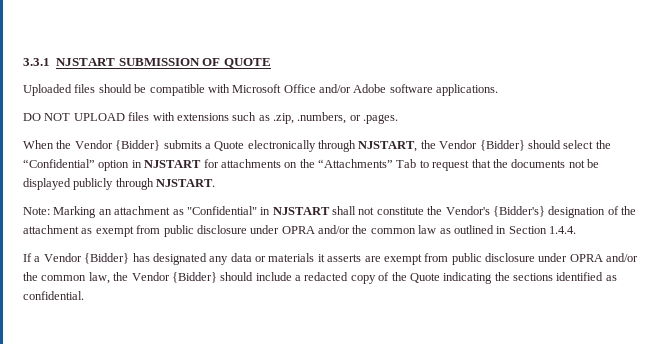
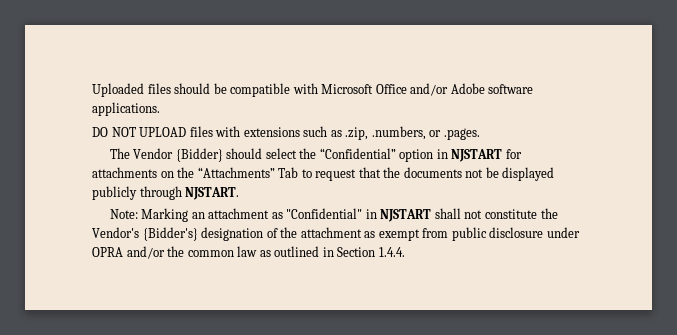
- 3.3.1 NJSTART SUBMISSION OF QUOTE
- When the Vendor {Bidder} submits a Quote electronically through NJSTART, the Vendor {Bidder} should select the “Confidential” option in NJSTART for attachments on the “Attachments” Tab to request that the documents not be displayed publicly through NJSTART.
+ The Vendor {Bidder} should select the “Confidential” option in NJSTART for attachments on the “Attachments” Tab to request that the documents not be displayed publicly through NJSTART.
- If a Vendor {Bidder} has designated any data or materials it asserts are exempt from public disclosure under OPRA and/or the common law, the Vendor {Bidder} should include a redacted copy of the Quote indicating the sections identified as confidential.

